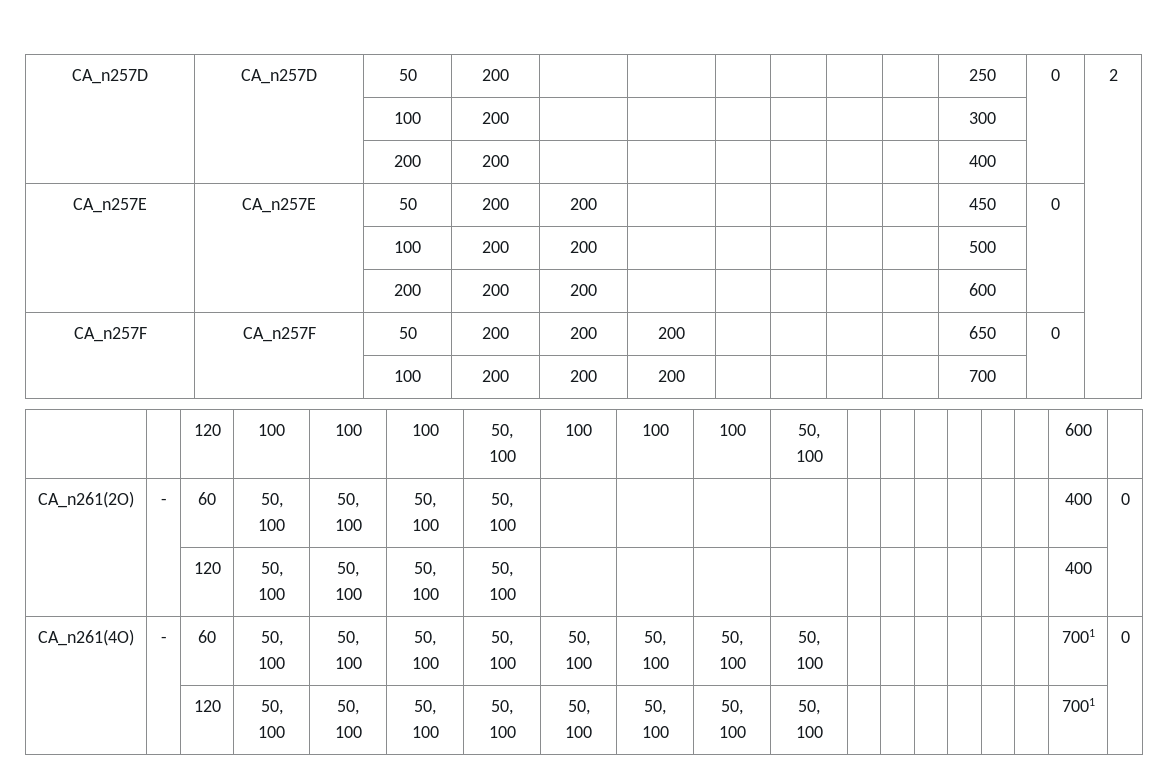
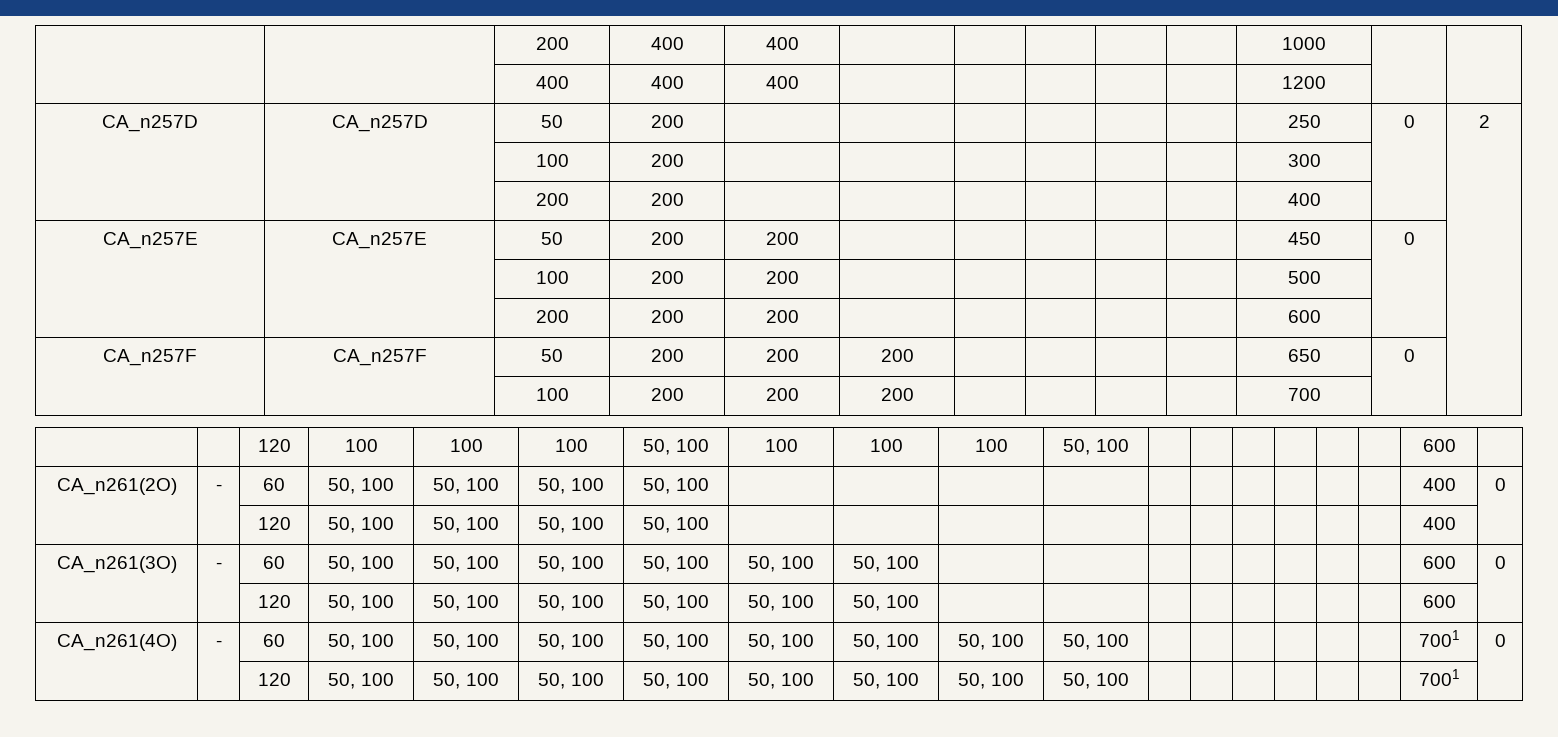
+ | | 200 | 400 | 400 | | | | | | 1000 | |
+ | | 400 | 400 | 400 | | | | | | 1200 | |
+ CA_n261(3O) | - | 60 | 50, 100 | 50, 100 | 50, 100 | 50, 100 | 50, 100 | 50, 100 | | | | | | | | | 600 | 0
+ | | 120 | 50, 100 | 50, 100 | 50, 100 | 50, 100 | 50, 100 | 50, 100 | | | | | | | | | 600 |

